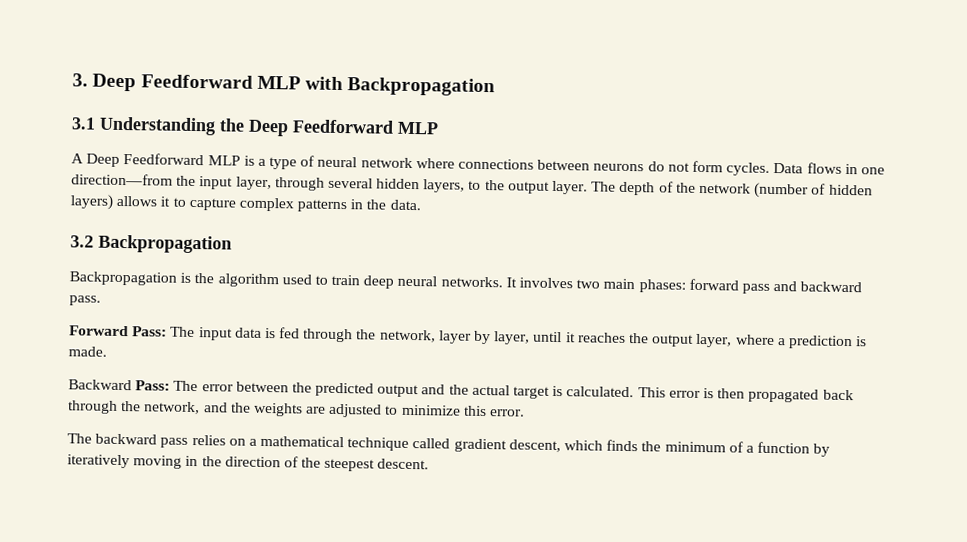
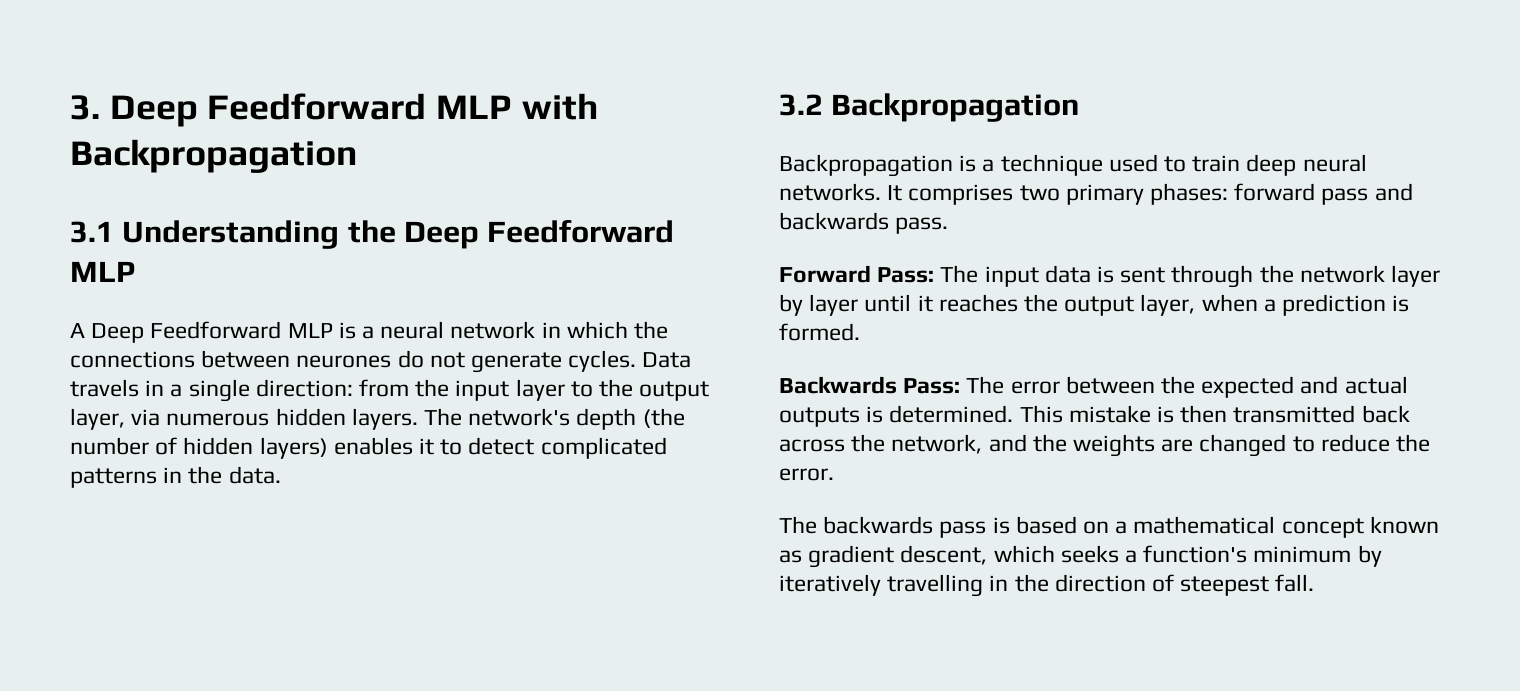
- A Deep Feedforward MLP is a type of neural network where connections between neurons do not form cycles.
+ A Deep Feedforward MLP is a neural network in which the connections between neurones do not generate cycles.
- Data flows in one direction—from the input layer, through several hidden layers, to the output layer. The depth of the network (number of hidden layers) allows it to capture complex patterns in the data.
+ Data travels in a single direction: from the input layer to the output layer, via numerous hidden layers. The network's depth (the number of hidden layers) enables it to detect complicated patterns in the data.
- Backpropagation is the algorithm used to train deep neural networks.
+ Backpropagation is a technique used to train deep neural networks.
- It involves two main phases: forward pass and backward pass.
+ It comprises two primary phases: forward pass and backwards pass.
- Forward Pass: The input data is fed through the network, layer by layer, until it reaches the output layer, where a prediction is made.
- Backward Pass: The error between the predicted output and the actual target is calculated. This error is then propagated back through the network, and the weights are adjusted to minimize this error.
- The backward pass relies on a mathematical technique called gradient descent, which finds the minimum of a function by iteratively moving in the direction of the steepest descent.
+ Forward Pass: The input data is sent through the network layer by layer until it reaches the output layer, when a prediction is formed.
+ Backwards Pass: The error between the expected and actual outputs is determined. This mistake is then transmitted back across the network, and the weights are changed to reduce the error.
+ The backwards pass is based on a mathematical concept known as gradient descent, which seeks a function's minimum by iteratively travelling in the direction of steepest fall.

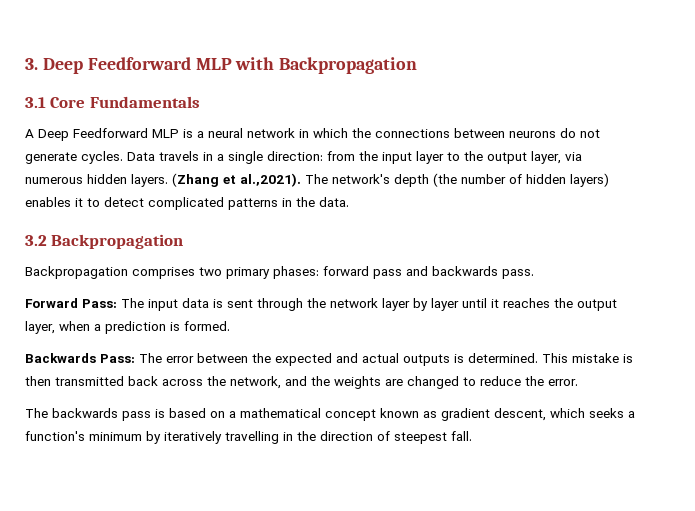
- 3.1 Understanding the Deep Feedforward MLP
+ 3.1 Core Fundamentals
- A Deep Feedforward MLP is a neural network in which the connections between neurones do not generate cycles.
+ A Deep Feedforward MLP is a neural network in which the connections between neurons do not generate cycles.
- The network's depth (the number of hidden layers) enables it to detect complicated patterns in the data.
+ (Zhang et al.,2021). The network's depth (the number of hidden layers) enables it to detect complicated patterns in the data.
- Backpropagation is a technique used to train deep neural networks. It comprises two primary phases: forward pass and backwards pass.
+ Backpropagation comprises two primary phases: forward pass and backwards pass.

